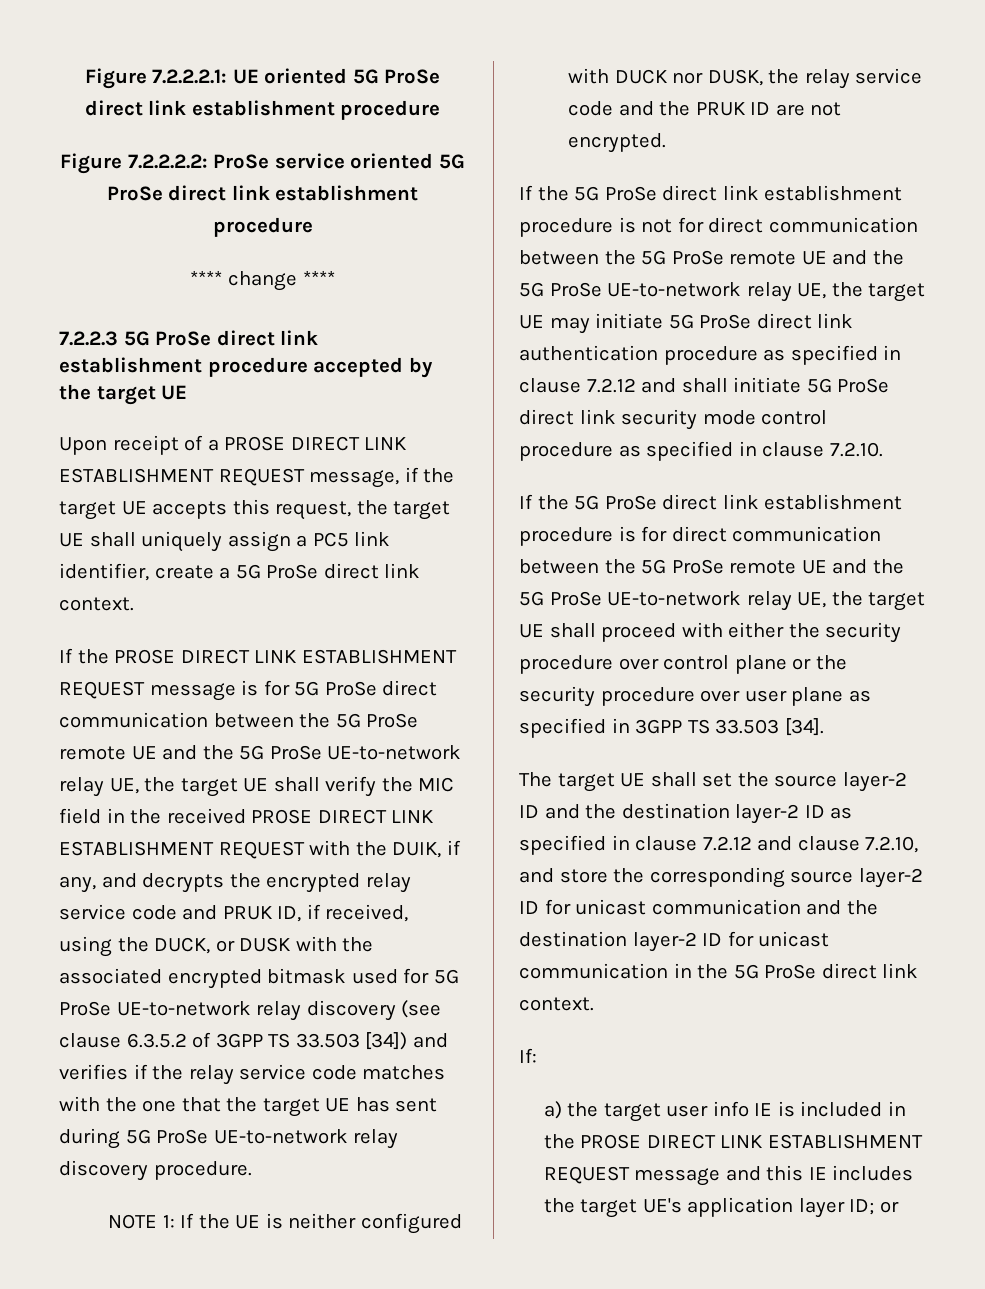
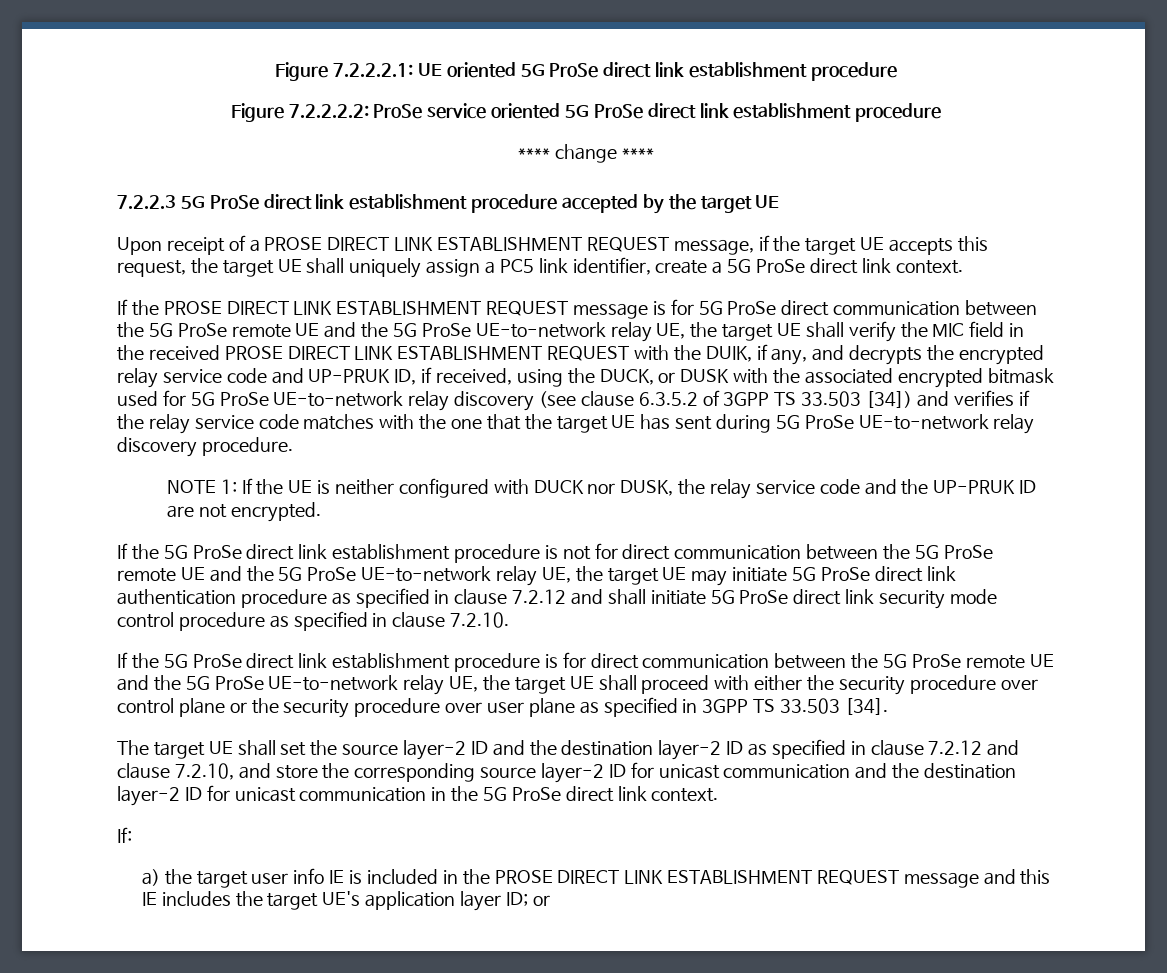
- If the PROSE DIRECT LINK ESTABLISHMENT REQUEST message is for 5G ProSe direct communication between the 5G ProSe remote UE and the 5G ProSe UE-to-network relay UE, the target UE shall verify the MIC field in the received PROSE DIRECT LINK ESTABLISHMENT REQUEST with the DUIK, if any, and decrypts the encrypted relay service code and PRUK ID, if received, using the DUCK, or DUSK with the associated encrypted bitmask used for 5G ProSe UE-to-network relay discovery (see clause 6.3.5.2 of 3GPP TS 33.503 [34]) and verifies if the relay service code matches with the one that the target UE has sent during 5G ProSe UE-to-network relay discovery procedure.
+ If the PROSE DIRECT LINK ESTABLISHMENT REQUEST message is for 5G ProSe direct communication between the 5G ProSe remote UE and the 5G ProSe UE-to-network relay UE, the target UE shall verify the MIC field in the received PROSE DIRECT LINK ESTABLISHMENT REQUEST with the DUIK, if any, and decrypts the encrypted relay service code and UP-PRUK ID, if received, using the DUCK, or DUSK with the associated encrypted bitmask used for 5G ProSe UE-to-network relay discovery (see clause 6.3.5.2 of 3GPP TS 33.503 [34]) and verifies if the relay service code matches with the one that the target UE has sent during 5G ProSe UE-to-network relay discovery procedure.
- NOTE 1: If the UE is neither configured with DUCK nor DUSK, the relay service code and the PRUK ID are not encrypted.
+ NOTE 1: If the UE is neither configured with DUCK nor DUSK, the relay service code and the UP-PRUK ID are not encrypted.

